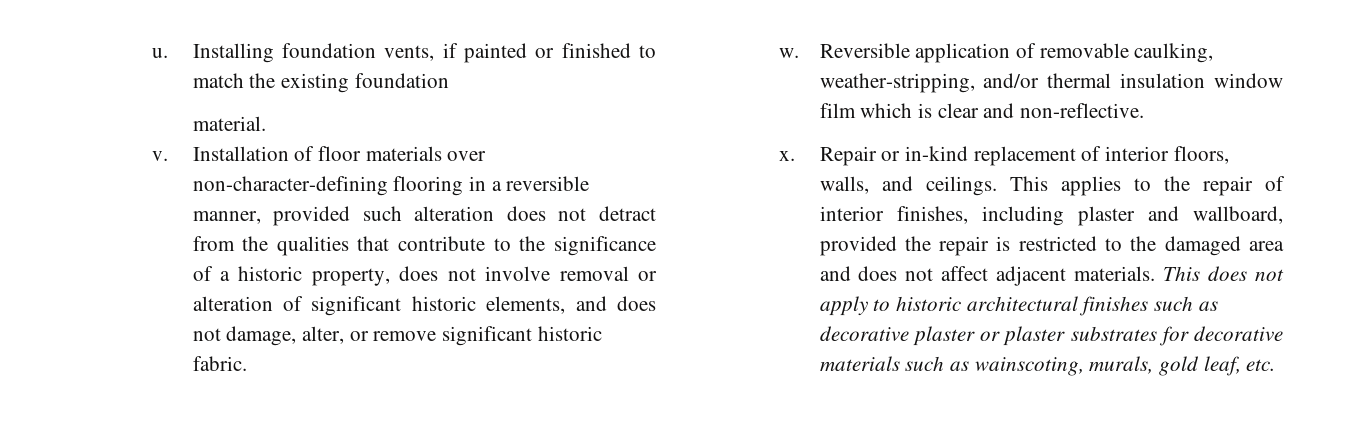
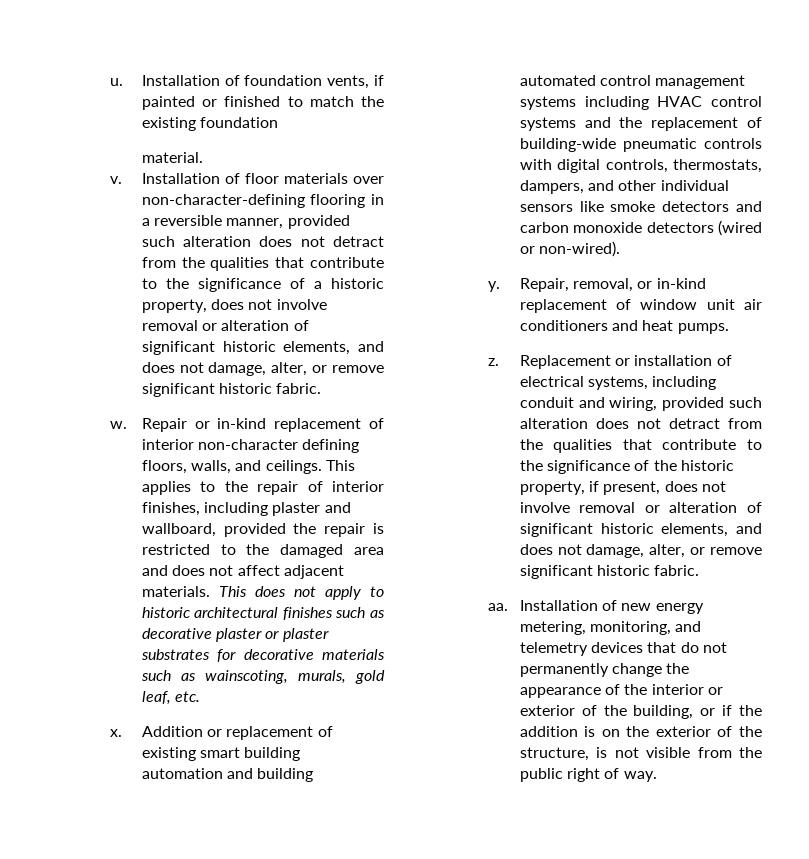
- Installing foundation vents, if painted or finished to match the existing foundation
+ Installation of foundation vents, if painted or finished to match the existing foundation
- Reversible application of removable caulking, weather-stripping, and/or thermal insulation window film which is clear and non-reflective.
- x.
- Repair or in-kind replacement of interior floors, walls, and ceilings.
+ Repair or in-kind replacement of interior non-character defining floors, walls, and ceilings.
+ x. Addition or replacement of existing smart building automation and building automated control management systems including HVAC control systems and the replacement of building-wide pneumatic controls with digital controls, thermostats, dampers, and other individual sensors like smoke detectors and carbon monoxide detectors (wired or non-wired).
+ y. Repair, removal, or in-kind replacement of window unit air conditioners and heat pumps.
+ z. Replacement or installation of electrical systems, including conduit and wiring, provided such alteration does not detract from the qualities that contribute to the significance of the historic property, if present, does not involve removal or alteration of significant historic elements, and does not damage, alter, or remove significant historic fabric.
+ aa. Installation of new energy metering, monitoring, and telemetry devices that do not permanently change the appearance of the interior or exterior of the building, or if the addition is on the exterior of the structure, is not visible from the public right of way.

